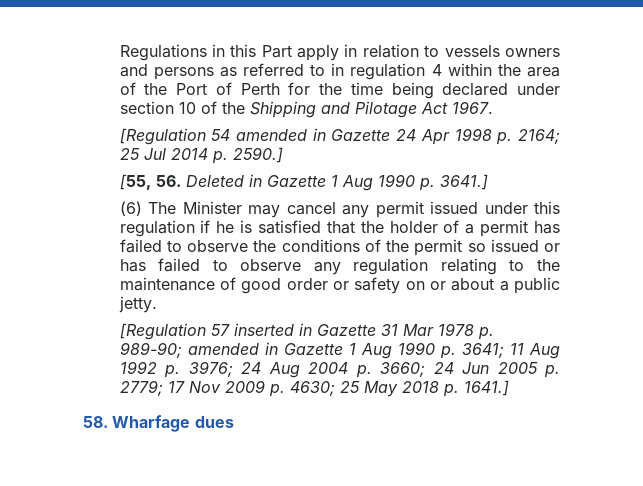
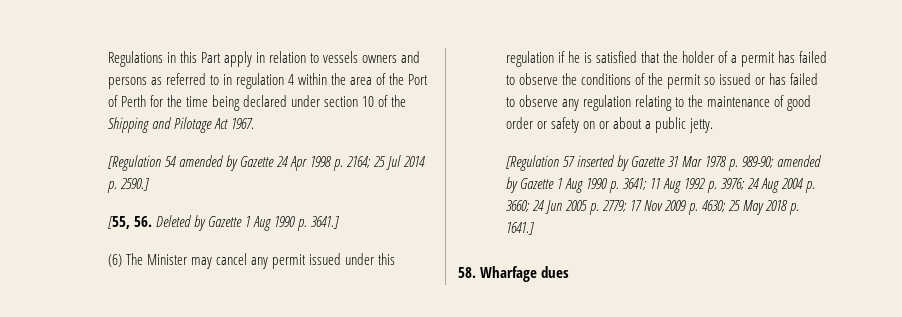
- [Regulation 54 amended in Gazette 24 Apr 1998 p. 2164; 25 Jul 2014 p. 2590.]
+ [Regulation 54 amended by Gazette 24 Apr 1998 p. 2164; 25 Jul 2014 p. 2590.]
- [55, 56. Deleted in Gazette 1 Aug 1990 p. 3641.]
+ [55, 56. Deleted by Gazette 1 Aug 1990 p. 3641.]
- [Regulation 57 inserted in Gazette 31 Mar 1978 p. 989-90; amended in Gazette 1 Aug 1990 p. 3641; 11 Aug 1992 p. 3976; 24 Aug 2004 p. 3660; 24 Jun 2005 p. 2779; 17 Nov 2009 p. 4630; 25 May 2018 p. 1641.]
+ [Regulation 57 inserted by Gazette 31 Mar 1978 p. 989-90; amended by Gazette 1 Aug 1990 p. 3641; 11 Aug 1992 p. 3976; 24 Aug 2004 p. 3660; 24 Jun 2005 p. 2779; 17 Nov 2009 p. 4630; 25 May 2018 p. 1641.]

